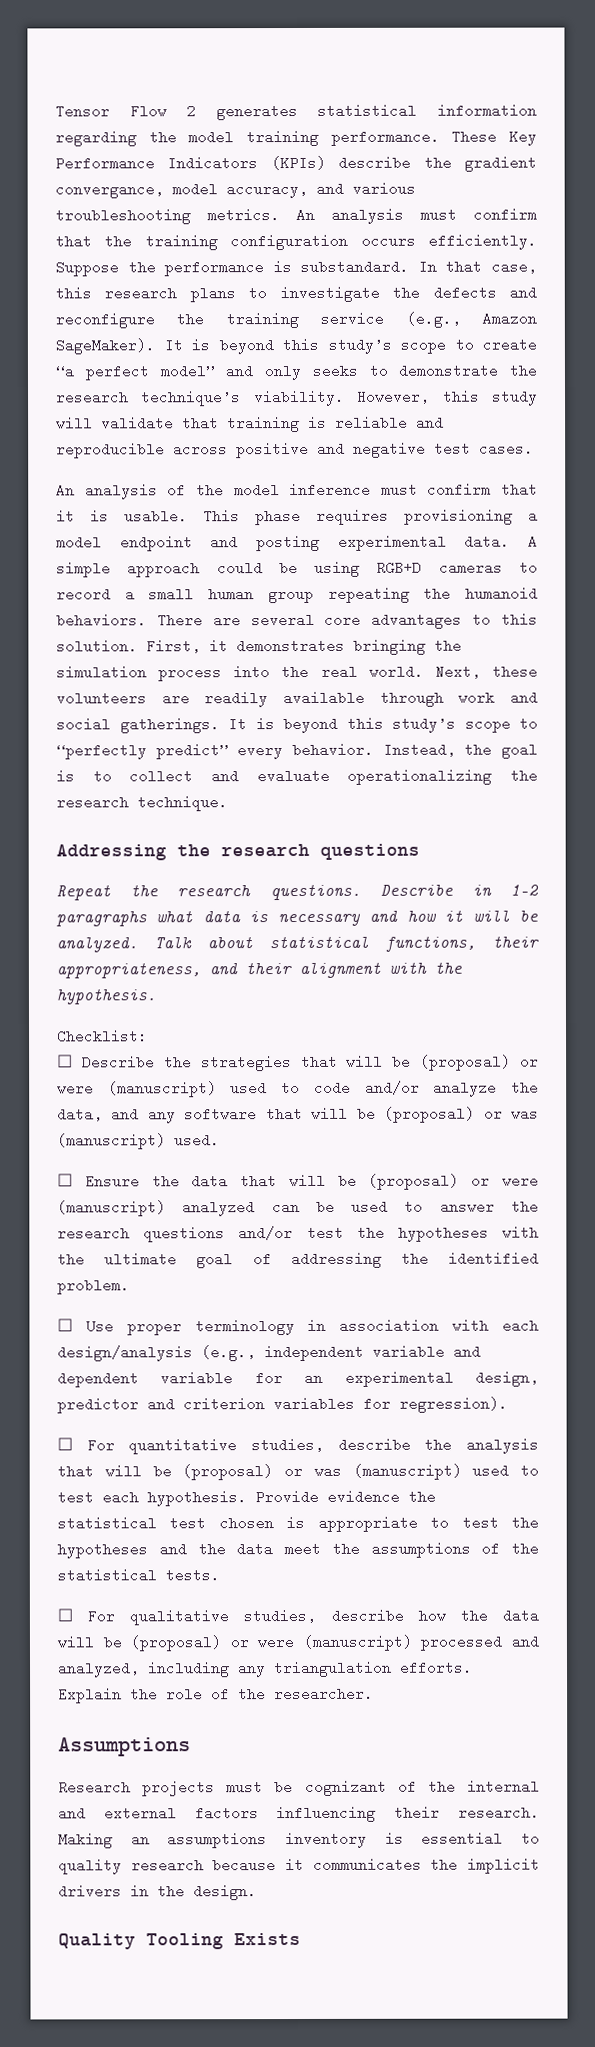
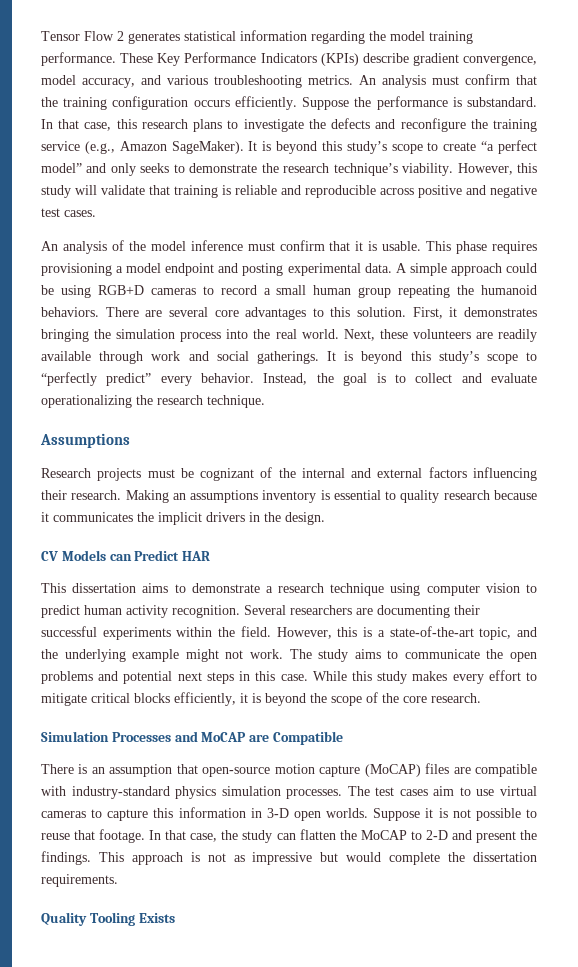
- These Key Performance Indicators (KPIs) describe the gradient convergance, model accuracy, and various troubleshooting metrics.
+ These Key Performance Indicators (KPIs) describe gradient convergence, model accuracy, and various troubleshooting metrics.
- Addressing the research questions
- Repeat the research questions. Describe in 1-2 paragraphs what data is necessary and how it will be analyzed. Talk about statistical functions, their appropriateness, and their alignment with the hypothesis.
- Checklist:
- ☐ Describe the strategies that will be (proposal) or were (manuscript) used to code and/or analyze the data, and any software that will be (proposal) or was (manuscript) used.
- ☐ Ensure the data that will be (proposal) or were (manuscript) analyzed can be used to answer the research questions and/or test the hypotheses with the ultimate goal of addressing the identified problem.
- ☐ Use proper terminology in association with each design/analysis (e.g., independent variable and dependent variable for an experimental design, predictor and criterion variables for regression).
- ☐ For quantitative studies, describe the analysis that will be (proposal) or was (manuscript) used to test each hypothesis. Provide evidence the statistical test chosen is appropriate to test the hypotheses and the data meet the assumptions of the statistical tests.
- ☐ For qualitative studies, describe how the data will be (proposal) or were (manuscript) processed and analyzed, including any triangulation efforts. Explain the role of the researcher.
+ CV Models can Predict HAR
+ This dissertation aims to demonstrate a research technique using computer vision to predict human activity recognition. Several researchers are documenting their successful experiments within the field. However, this is a state-of-the-art topic, and the underlying example might not work. The study aims to communicate the open problems and potential next steps in this case. While this study makes every effort to mitigate critical blocks efficiently, it is beyond the scope of the core research.
+ Simulation Processes and MoCAP are Compatible
+ There is an assumption that open-source motion capture (MoCAP) files are compatible with industry-standard physics simulation processes. The test cases aim to use virtual cameras to capture this information in 3-D open worlds. Suppose it is not possible to reuse that footage. In that case, the study can flatten the MoCAP to 2-D and present the findings. This approach is not as impressive but would complete the dissertation requirements.

